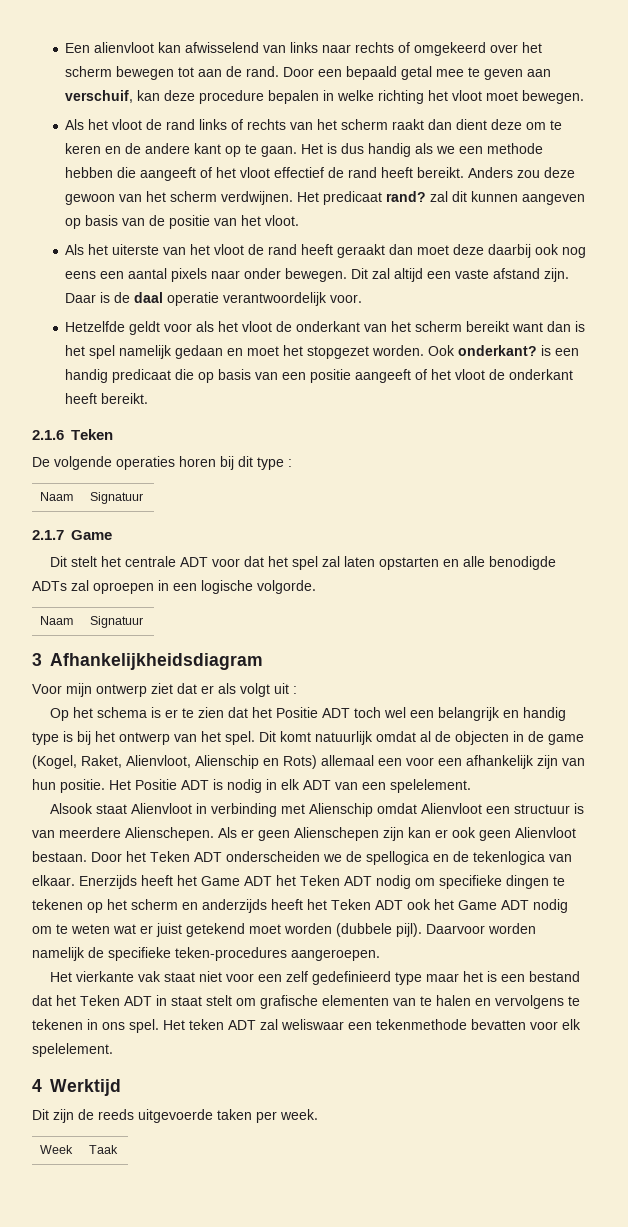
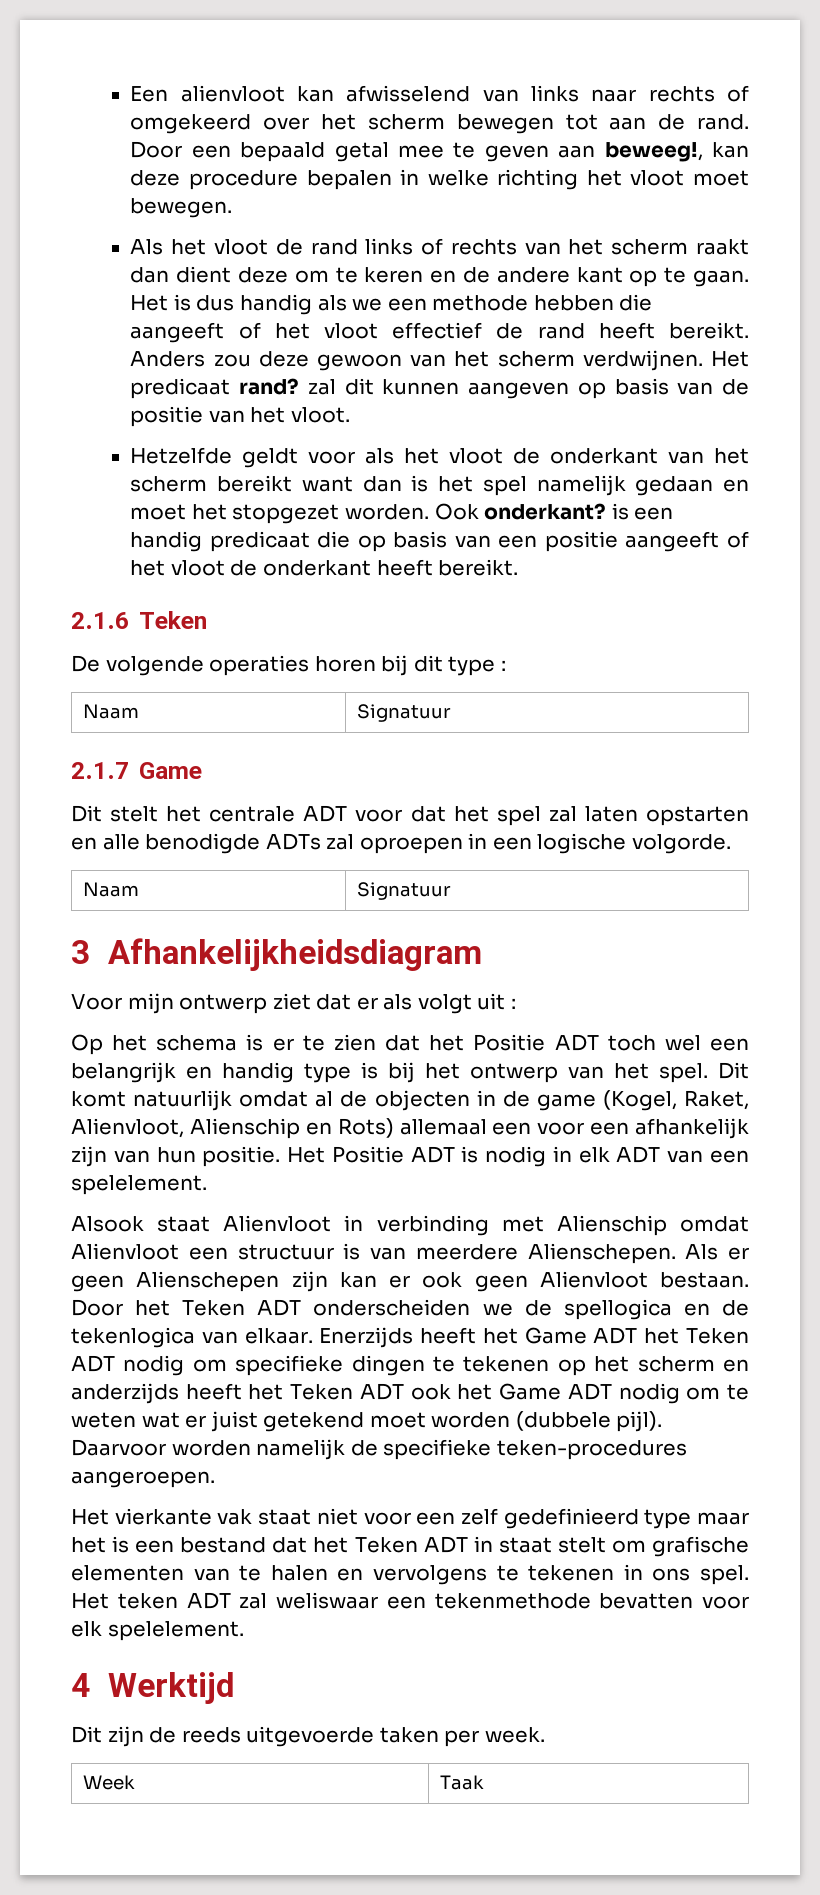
- Door een bepaald getal mee te geven aan verschuif, kan deze procedure bepalen in welke richting het vloot moet bewegen.
+ Door een bepaald getal mee te geven aan beweeg!, kan deze procedure bepalen in welke richting het vloot moet bewegen.
- Als het uiterste van het vloot de rand heeft geraakt dan moet deze daarbij ook nog eens een aantal pixels naar onder bewegen. Dit zal altijd een vaste afstand zijn. Daar is de daal operatie verantwoordelijk voor.

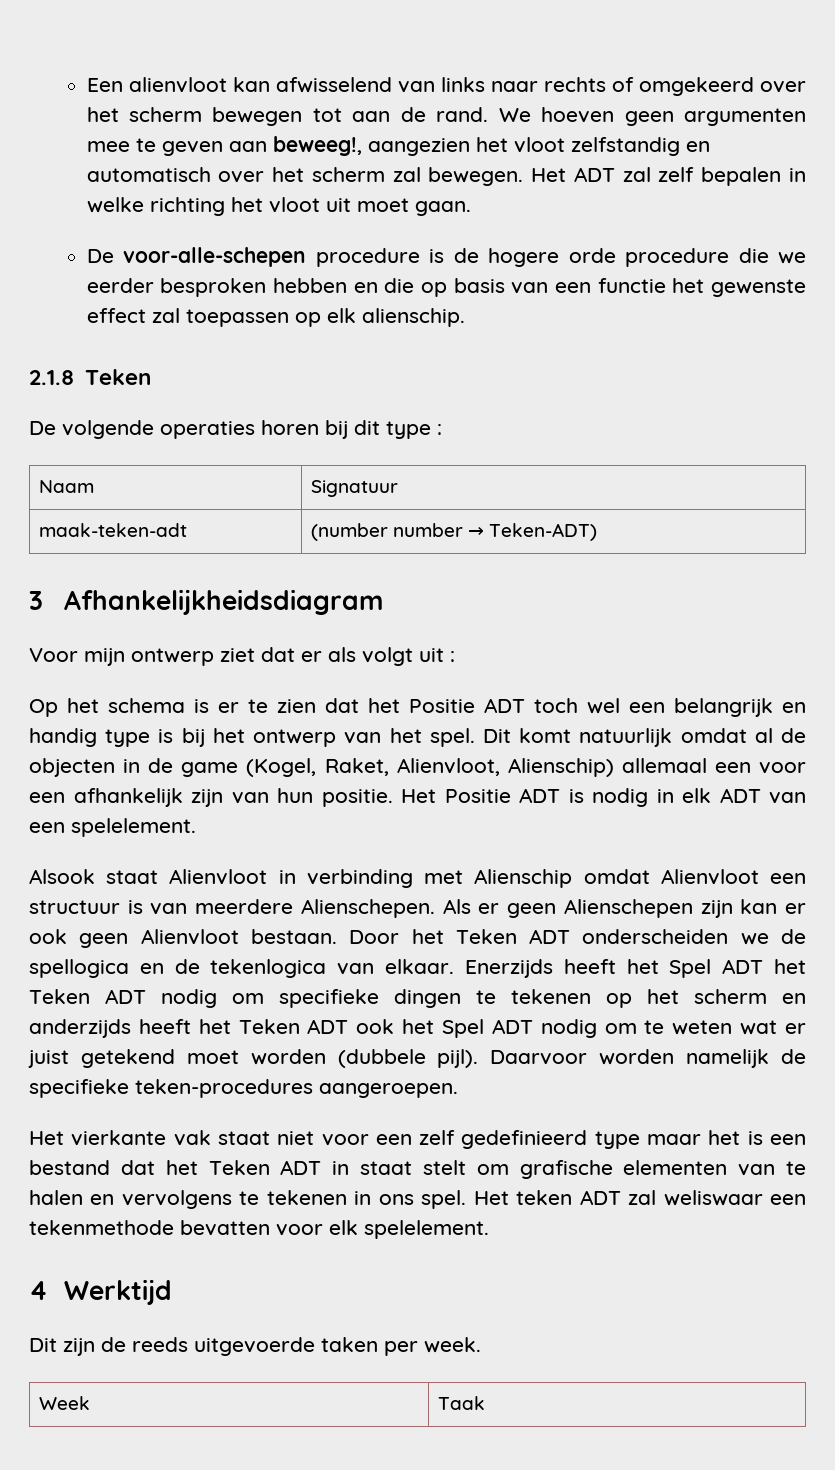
- Door een bepaald getal mee te geven aan beweeg!, kan deze procedure bepalen in welke richting het vloot moet bewegen.
- Als het vloot de rand links of rechts van het scherm raakt dan dient deze om te keren en de andere kant op te gaan. Het is dus handig als we een methode hebben die aangeeft of het vloot effectief de rand heeft bereikt. Anders zou deze gewoon van het scherm verdwijnen. Het predicaat rand? zal dit kunnen aangeven op basis van de positie van het vloot.
- Hetzelfde geldt voor als het vloot de onderkant van het scherm bereikt want dan is het spel namelijk gedaan en moet het stopgezet worden. Ook onderkant? is een handig predicaat die op basis van een positie aangeeft of het vloot de onderkant heeft bereikt.
- 2.1.6 Teken
+ We hoeven geen argumenten mee te geven aan beweeg!, aangezien het vloot zelfstandig en automatisch over het scherm zal bewegen. Het ADT zal zelf bepalen in welke richting het vloot uit moet gaan.
+ De voor-alle-schepen procedure is de hogere orde procedure die we eerder besproken hebben en die op basis van een functie het gewenste effect zal toepassen op elk alienschip.
+ 2.1.8 Teken
- 2.1.7 Game
- Dit stelt het centrale ADT voor dat het spel zal laten opstarten en alle benodigde ADTs zal oproepen in een logische volgorde.
- Naam | Signatuur
+ maak-teken-adt | (number number → Teken-ADT)
- Dit komt natuurlijk omdat al de objecten in de game (Kogel, Raket, Alienvloot, Alienschip en Rots) allemaal een voor een afhankelijk zijn van hun positie.
+ Dit komt natuurlijk omdat al de objecten in de game (Kogel, Raket, Alienvloot, Alienschip) allemaal een voor een afhankelijk zijn van hun positie.
- Enerzijds heeft het Game ADT het Teken ADT nodig om specifieke dingen te tekenen op het scherm en anderzijds heeft het Teken ADT ook het Game ADT nodig om te weten wat er juist getekend moet worden (dubbele pijl).
+ Enerzijds heeft het Spel ADT het Teken ADT nodig om specifieke dingen te tekenen op het scherm en anderzijds heeft het Teken ADT ook het Spel ADT nodig om te weten wat er juist getekend moet worden (dubbele pijl).

